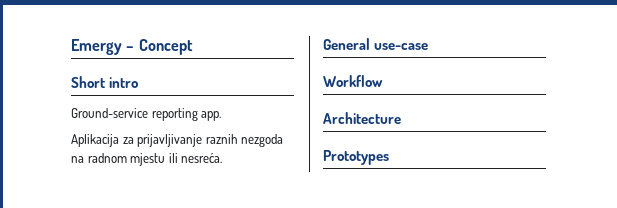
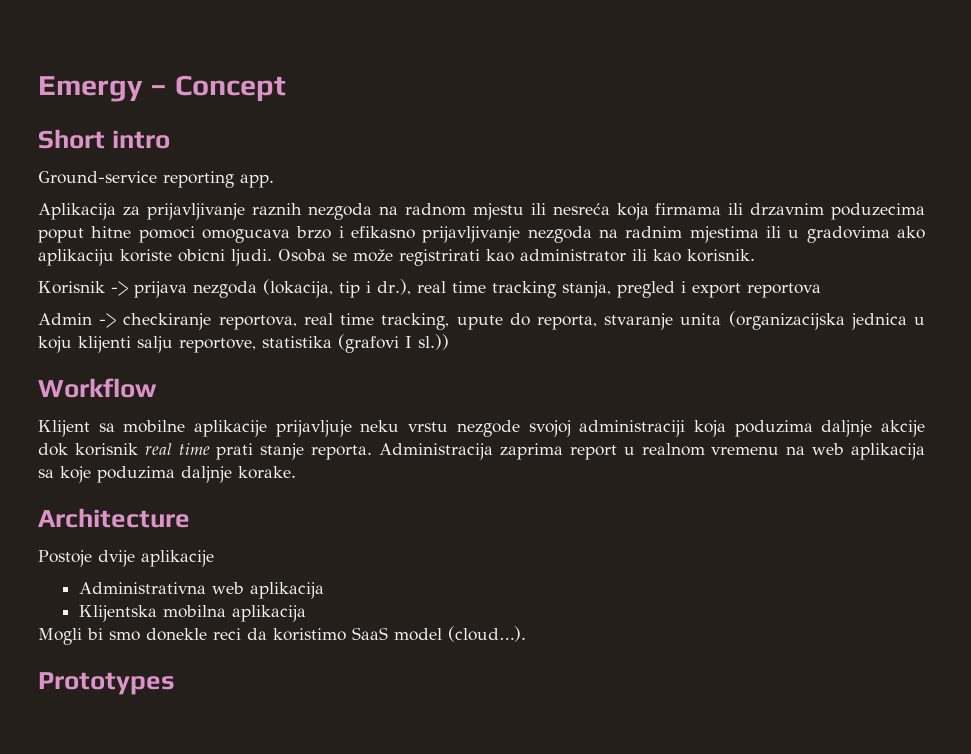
- Aplikacija za prijavljivanje raznih nezgoda na radnom mjestu ili nesreća.
- General use-case
+ Aplikacija za prijavljivanje raznih nezgoda na radnom mjestu ili nesreća koja firmama ili drzavnim poduzecima poput hitne pomoci omogucava brzo i efikasno prijavljivanje nezgoda na radnim mjestima ili u gradovima ako aplikaciju koriste obicni ljudi. Osoba se može registrirati kao administrator ili kao korisnik.
+ Korisnik -> prijava nezgoda (lokacija, tip i dr.), real time tracking stanja, pregled i export reportova
+ Admin -> checkiranje reportova, real time tracking, upute do reporta, stvaranje unita (organizacijska jednica u koju klijenti salju reportove, statistika (grafovi I sl.))
  Workflow
+ Klijent sa mobilne aplikacije prijavljuje neku vrstu nezgode svojoj administraciji koja poduzima daljnje akcije dok korisnik real time prati stanje reporta. Administracija zaprima report u realnom vremenu na web aplikacija sa koje poduzima daljnje korake.
  Architecture
+ Postoje dvije aplikacije
+ Administrativna web aplikacija
+ Klijentska mobilna aplikacija
+ Mogli bi smo donekle reci da koristimo SaaS model (cloud…).

